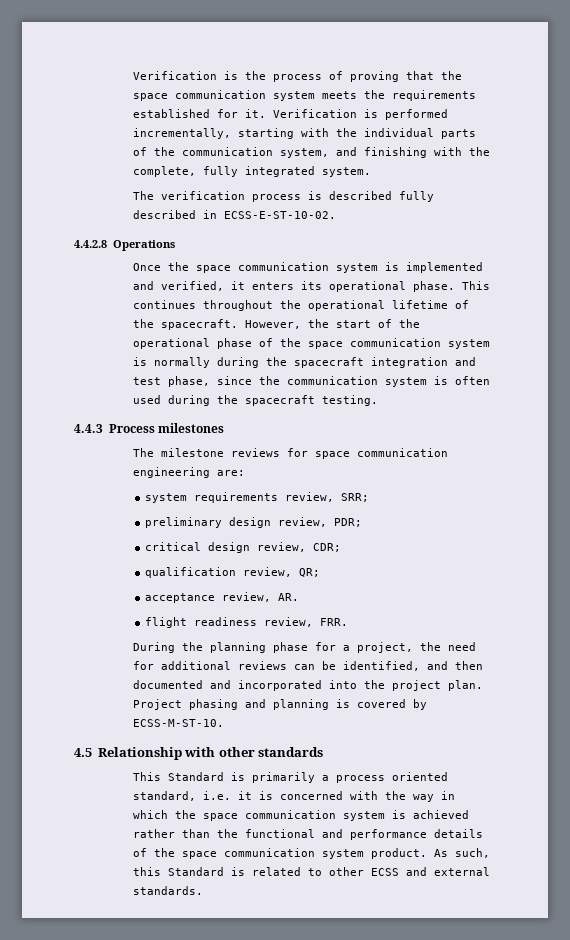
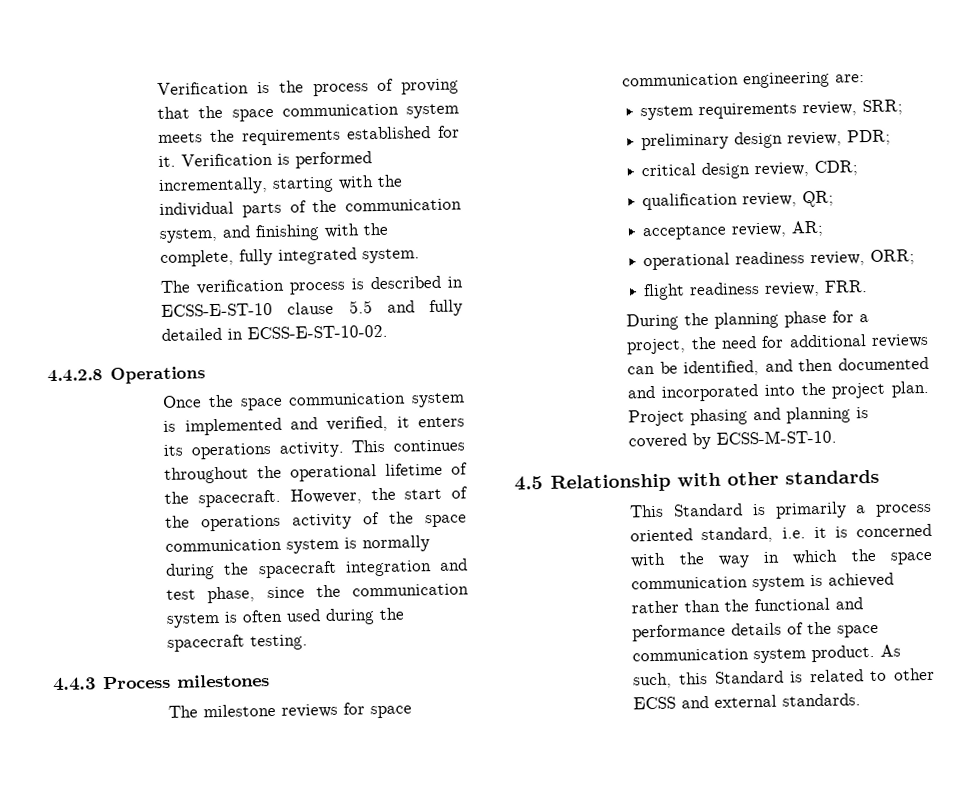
- The verification process is described fully described in ECSS-E-ST-10-02.
+ The verification process is described in ECSS-E-ST-10 clause 5.5 and fully detailed in ECSS-E-ST-10-02.
- Once the space communication system is implemented and verified, it enters its operational phase.
+ Once the space communication system is implemented and verified, it enters its operations activity.
- However, the start of the operational phase of the space communication system is normally during the spacecraft integration and test phase, since the communication system is often used during the spacecraft testing.
+ However, the start of the operations activity of the space communication system is normally during the spacecraft integration and test phase, since the communication system is often used during the spacecraft testing.
- acceptance review, AR.
+ acceptance review, AR;
+ operational readiness review, ORR;

